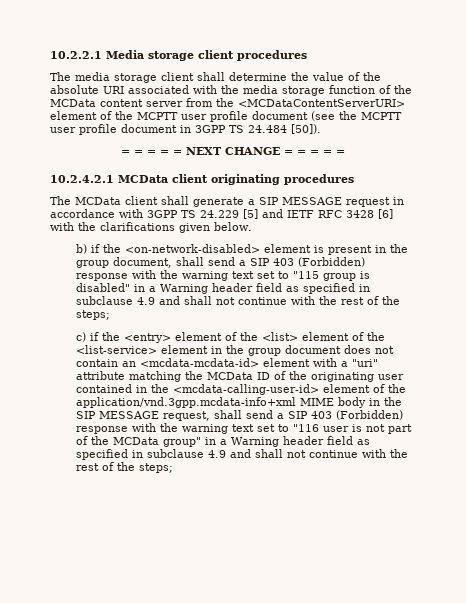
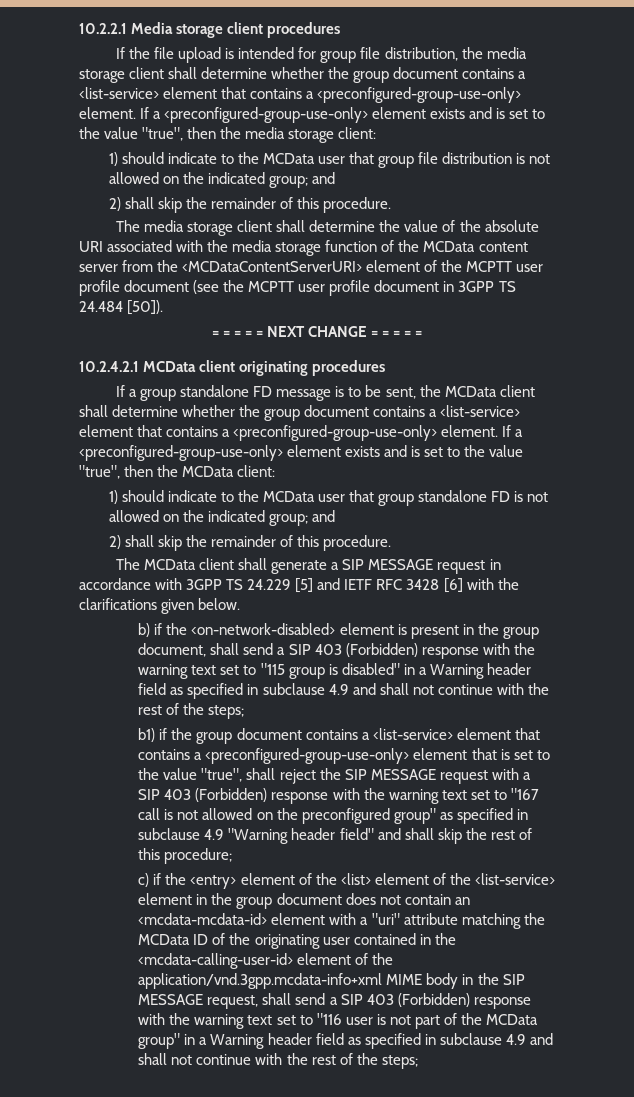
+ If the file upload is intended for group file distribution, the media storage client shall determine whether the group document contains a <list-service> element that contains a <preconfigured-group-use-only> element. If a <preconfigured-group-use-only> element exists and is set to the value "true", then the media storage client:
+ 1) should indicate to the MCData user that group file distribution is not allowed on the indicated group; and
+ 2) shall skip the remainder of this procedure.
+ If a group standalone FD message is to be sent, the MCData client shall determine whether the group document contains a <list-service> element that contains a <preconfigured-group-use-only> element. If a <preconfigured-group-use-only> element exists and is set to the value "true", then the MCData client:
+ 1) should indicate to the MCData user that group standalone FD is not allowed on the indicated group; and
+ 2) shall skip the remainder of this procedure.
+ b1) if the group document contains a <list-service> element that contains a <preconfigured-group-use-only> element that is set to the value "true", shall reject the SIP MESSAGE request with a SIP 403 (Forbidden) response with the warning text set to "167 call is not allowed on the preconfigured group" as specified in subclause 4.9 "Warning header field" and shall skip the rest of this procedure;

